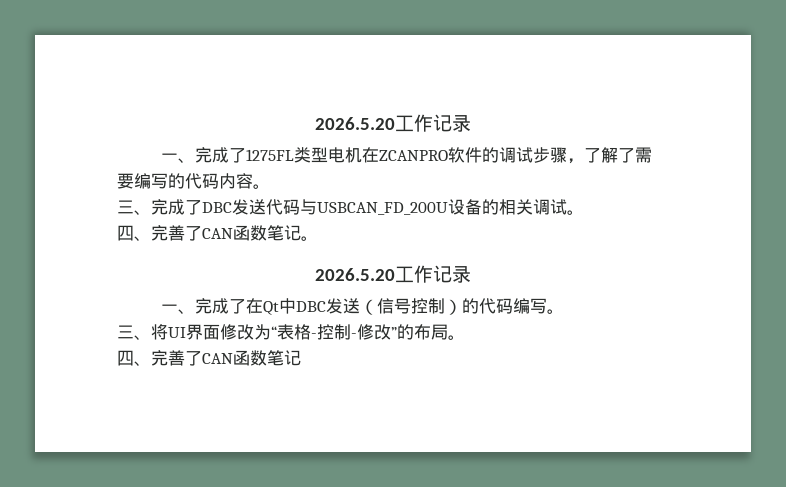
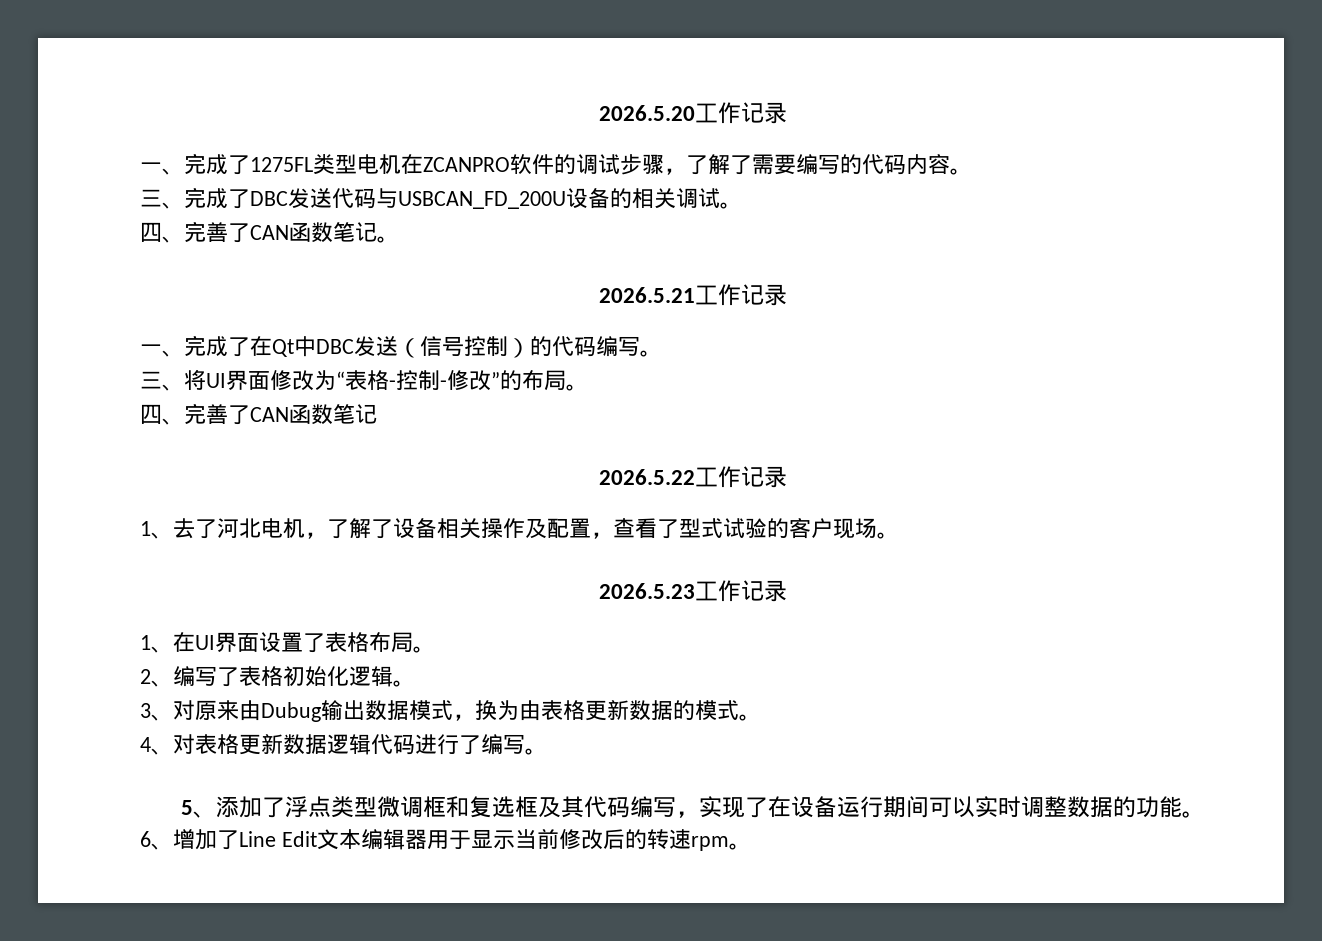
  四、完善了CAN函数笔记。
- 2026.5.20工作记录
+ 2026.5.21工作记录
+ 2026.5.22工作记录
+ 1、去了河北电机，了解了设备相关操作及配置，查看了型式试验的客户现场。
+ 2026.5.23工作记录
+ 1、在UI界面设置了表格布局。
+ 2、编写了表格初始化逻辑。
+ 3、对原来由Dubug输出数据模式，换为由表格更新数据的模式。
+ 4、对表格更新数据逻辑代码进行了编写。
+ 5、添加了浮点类型微调框和复选框及其代码编写，实现了在设备运行期间可以实时调整数据的功能。
+ 6、增加了Line Edit文本编辑器用于显示当前修改后的转速rpm。

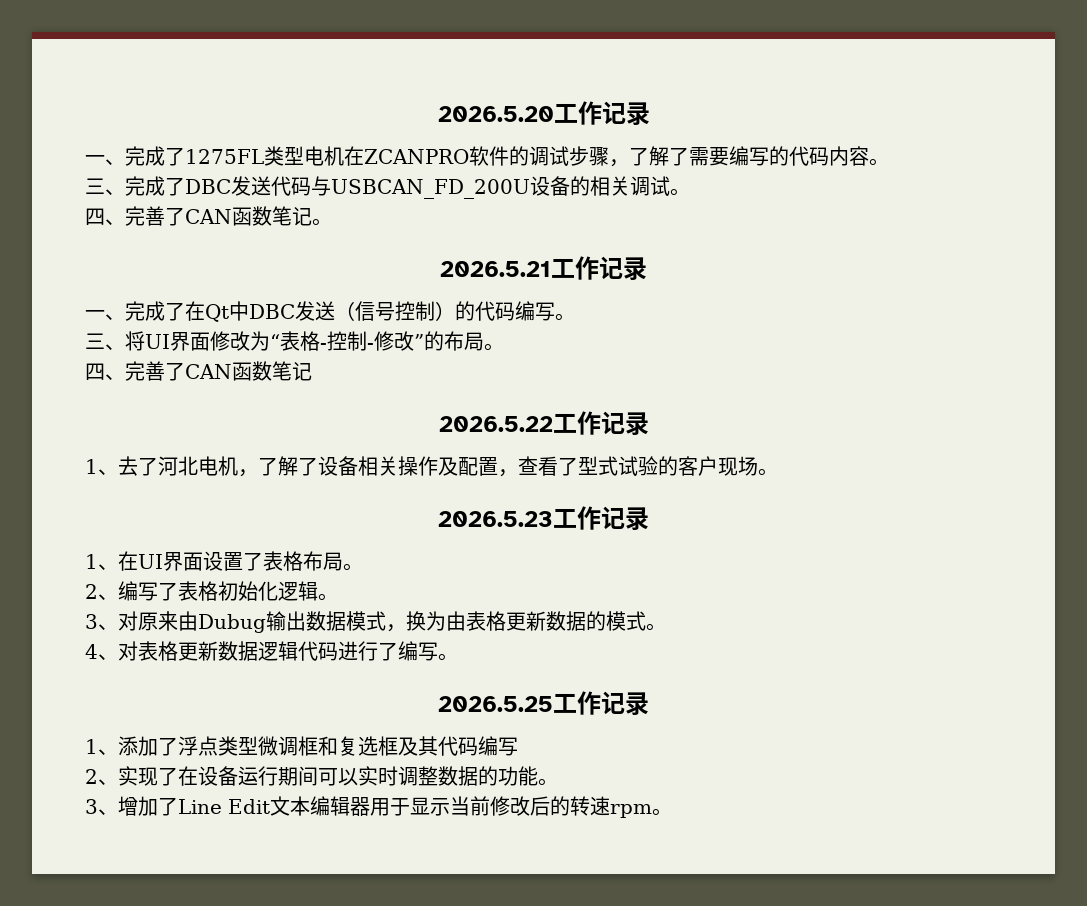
- 5、添加了浮点类型微调框和复选框及其代码编写，实现了在设备运行期间可以实时调整数据的功能。
+ 2026.5.25工作记录
+ 1、添加了浮点类型微调框和复选框及其代码编写
+ 2、实现了在设备运行期间可以实时调整数据的功能。
- 6、增加了Line Edit文本编辑器用于显示当前修改后的转速rpm。
+ 3、增加了Line Edit文本编辑器用于显示当前修改后的转速rpm。

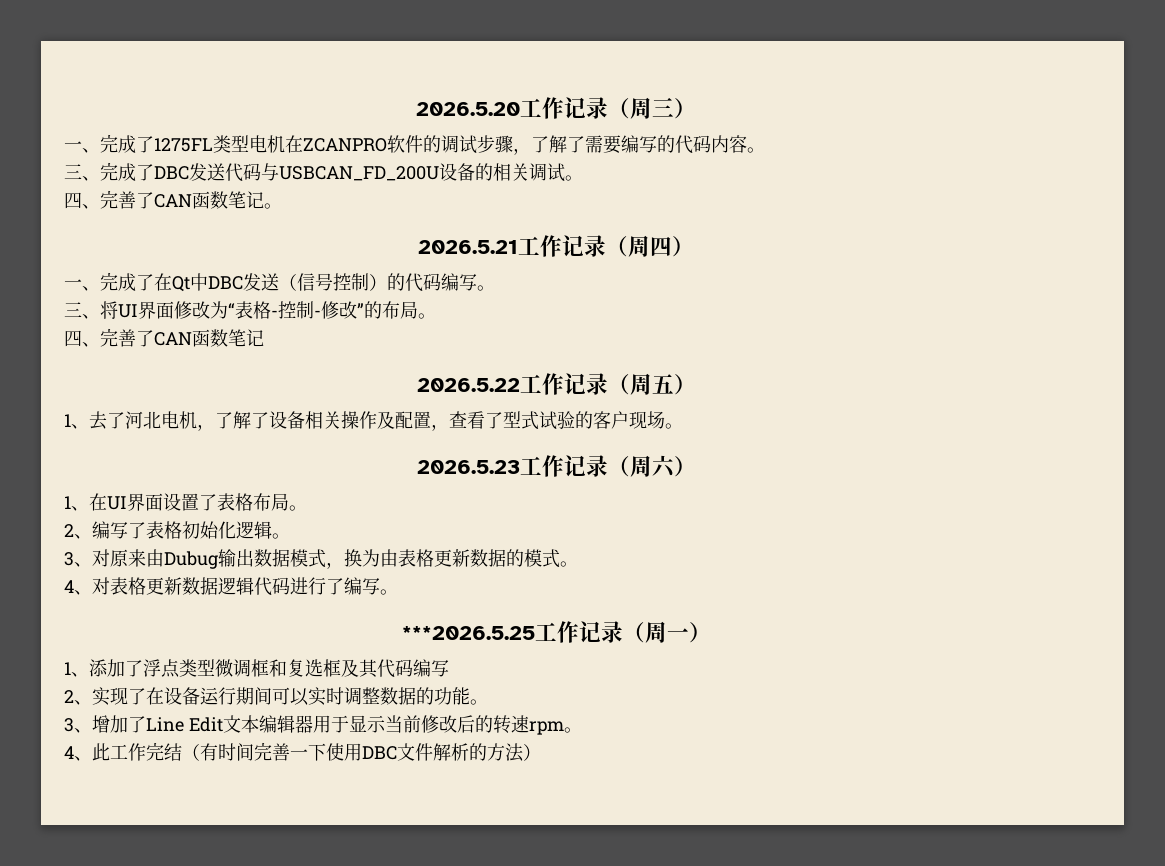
- 2026.5.20工作记录
+ 2026.5.20工作记录（周三）
- 2026.5.21工作记录
+ 2026.5.21工作记录（周四）
- 2026.5.22工作记录
+ 2026.5.22工作记录（周五）
- 2026.5.23工作记录
+ 2026.5.23工作记录（周六）
- 2026.5.25工作记录
+ ***2026.5.25工作记录（周一）
+ 4、此工作完结（有时间完善一下使用DBC文件解析的方法）

